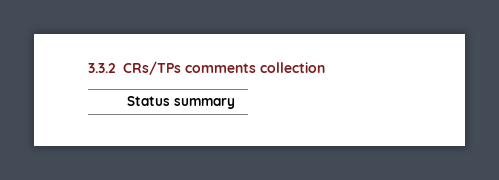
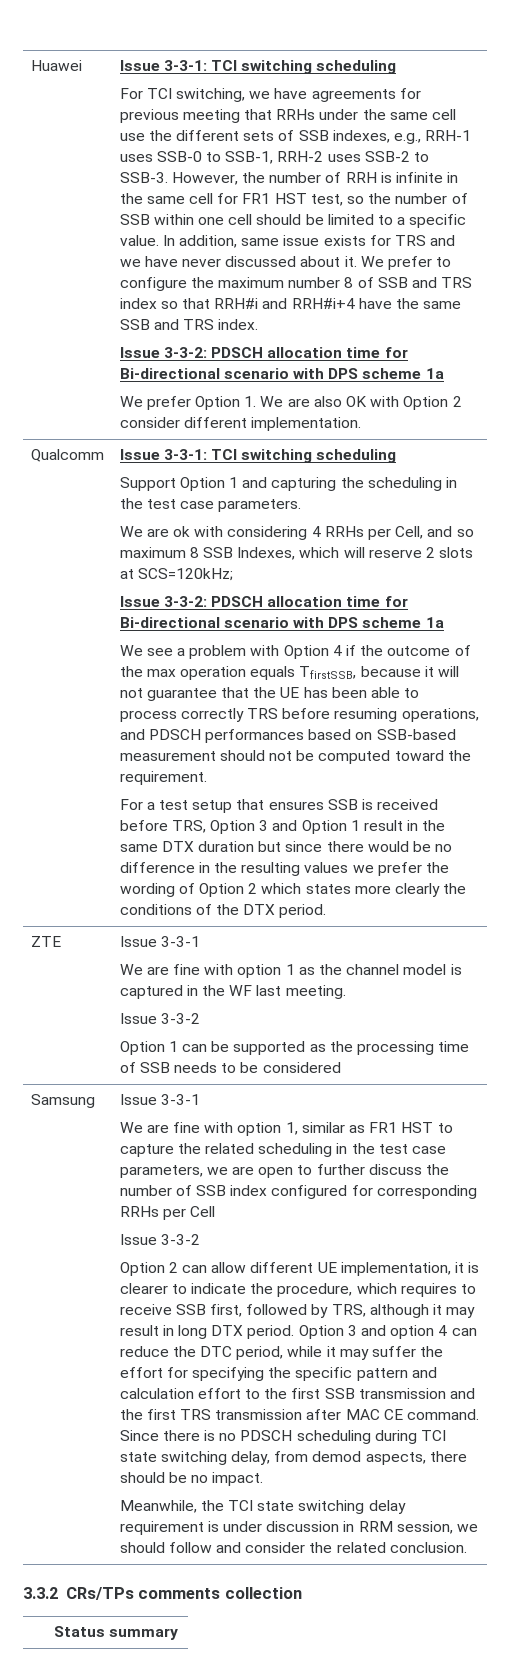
+ Huawei | Issue 3-3-1: TCI switching scheduling
+ For TCI switching, we have agreements for previous meeting that RRHs under the same cell use the different sets of SSB indexes, e.g., RRH-1 uses SSB-0 to SSB-1, RRH-2 uses SSB-2 to SSB-3. However, the number of RRH is infinite in the same cell for FR1 HST test, so the number of SSB within one cell should be limited to a specific value. In addition, same issue exists for TRS and we have never discussed about it. We prefer to configure the maximum number 8 of SSB and TRS index so that RRH#i and RRH#i+4 have the same SSB and TRS index.
+ Issue 3-3-2: PDSCH allocation time for Bi-directional scenario with DPS scheme 1a
+ We prefer Option 1. We are also OK with Option 2 consider different implementation.
+ Qualcomm | Issue 3-3-1: TCI switching scheduling
+ Support Option 1 and capturing the scheduling in the test case parameters.
+ We are ok with considering 4 RRHs per Cell, and so maximum 8 SSB Indexes, which will reserve 2 slots at SCS=120kHz;
+ Issue 3-3-2: PDSCH allocation time for Bi-directional scenario with DPS scheme 1a
+ We see a problem with Option 4 if the outcome of the max operation equals TfirstSSB, because it will not guarantee that the UE has been able to process correctly TRS before resuming operations, and PDSCH performances based on SSB-based measurement should not be computed toward the requirement.
+ For a test setup that ensures SSB is received before TRS, Option 3 and Option 1 result in the same DTX duration but since there would be no difference in the resulting values we prefer the wording of Option 2 which states more clearly the conditions of the DTX period.
+ ZTE | Issue 3-3-1
+ We are fine with option 1 as the channel model is captured in the WF last meeting.
+ Issue 3-3-2
+ Option 1 can be supported as the processing time of SSB needs to be considered
+ Samsung | Issue 3-3-1
+ We are fine with option 1, similar as FR1 HST to capture the related scheduling in the test case parameters, we are open to further discuss the number of SSB index configured for corresponding RRHs per Cell
+ Issue 3-3-2
+ Option 2 can allow different UE implementation, it is clearer to indicate the procedure, which requires to receive SSB first, followed by TRS, although it may result in long DTX period. Option 3 and option 4 can reduce the DTC period, while it may suffer the effort for specifying the specific pattern and calculation effort to the first SSB transmission and the first TRS transmission after MAC CE command. Since there is no PDSCH scheduling during TCI state switching delay, from demod aspects, there should be no impact.
+ Meanwhile, the TCI state switching delay requirement is under discussion in RRM session, we should follow and consider the related conclusion.

